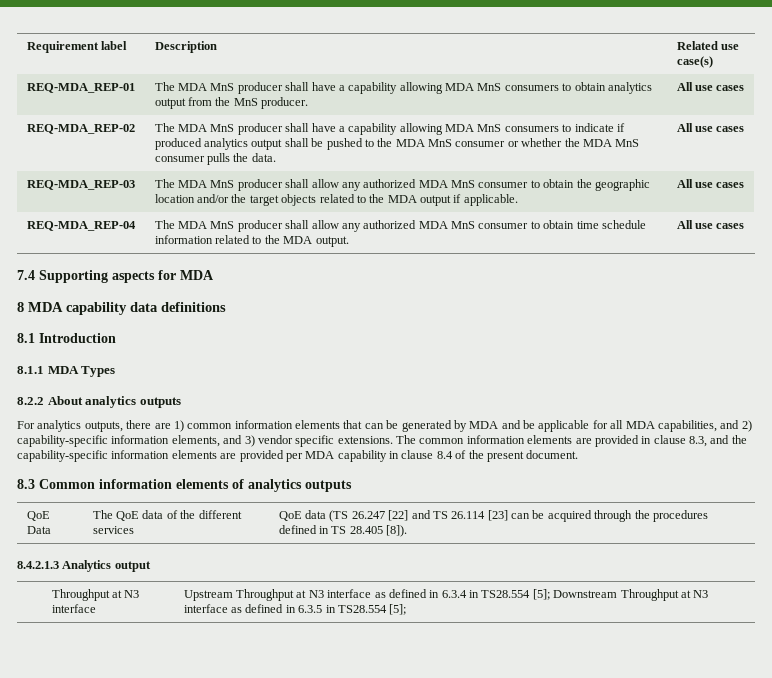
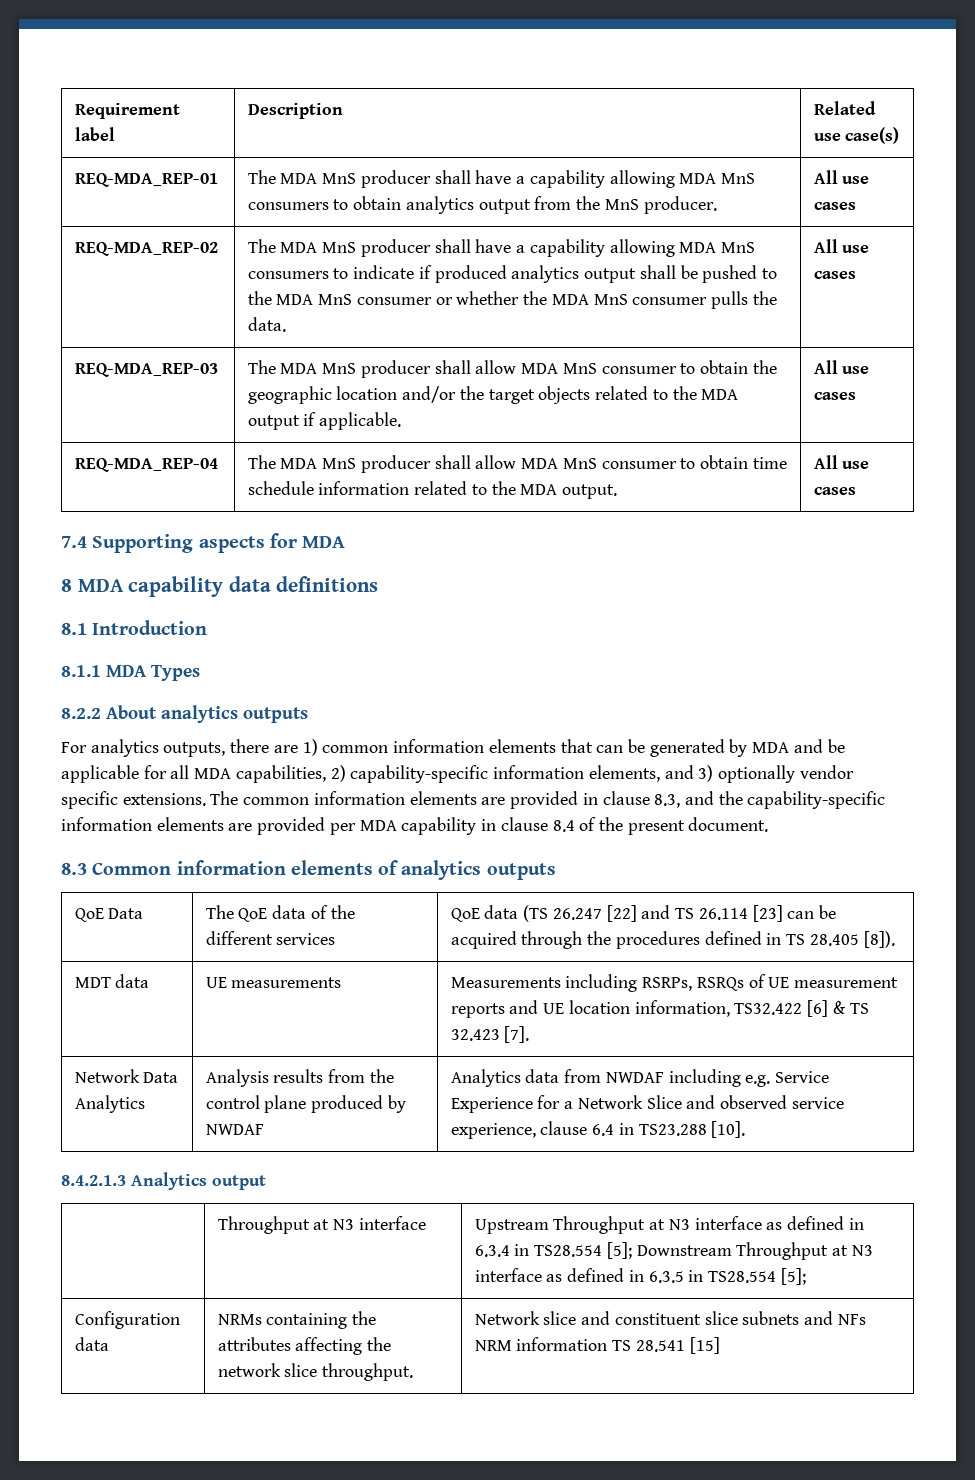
- REQ-MDA_REP-03 | The MDA MnS producer shall allow any authorized MDA MnS consumer to obtain the geographic location and/or the target objects related to the MDA output if applicable. | All use cases
+ REQ-MDA_REP-03 | The MDA MnS producer shall allow MDA MnS consumer to obtain the geographic location and/or the target objects related to the MDA output if applicable. | All use cases
- REQ-MDA_REP-04 | The MDA MnS producer shall allow any authorized MDA MnS consumer to obtain time schedule information related to the MDA output. | All use cases
+ REQ-MDA_REP-04 | The MDA MnS producer shall allow MDA MnS consumer to obtain time schedule information related to the MDA output. | All use cases
- For analytics outputs, there are 1) common information elements that can be generated by MDA and be applicable for all MDA capabilities, and 2) capability-specific information elements, and 3) vendor specific extensions.
+ For analytics outputs, there are 1) common information elements that can be generated by MDA and be applicable for all MDA capabilities, 2) capability-specific information elements, and 3) optionally vendor specific extensions.
+ MDT data | UE measurements | Measurements including RSRPs, RSRQs of UE measurement reports and UE location information, TS32.422 [6] & TS 32.423 [7].
+ Network Data Analytics | Analysis results from the control plane produced by NWDAF | Analytics data from NWDAF including e.g. Service Experience for a Network Slice and observed service experience, clause 6.4 in TS23.288 [10].
+ Configuration data | NRMs containing the attributes affecting the network slice throughput. | Network slice and constituent slice subnets and NFs NRM information TS 28.541 [15]

